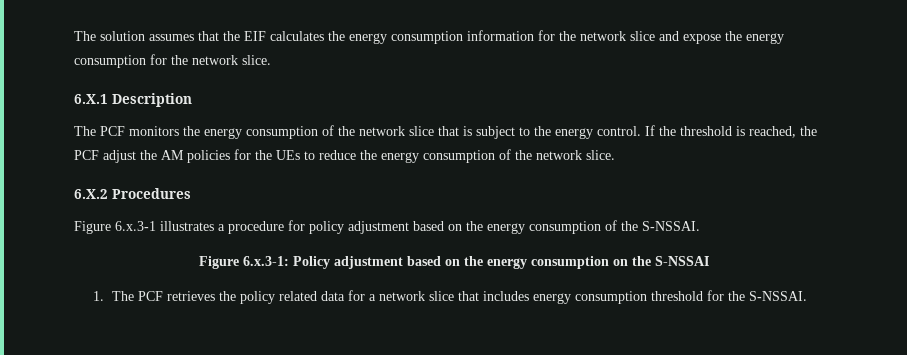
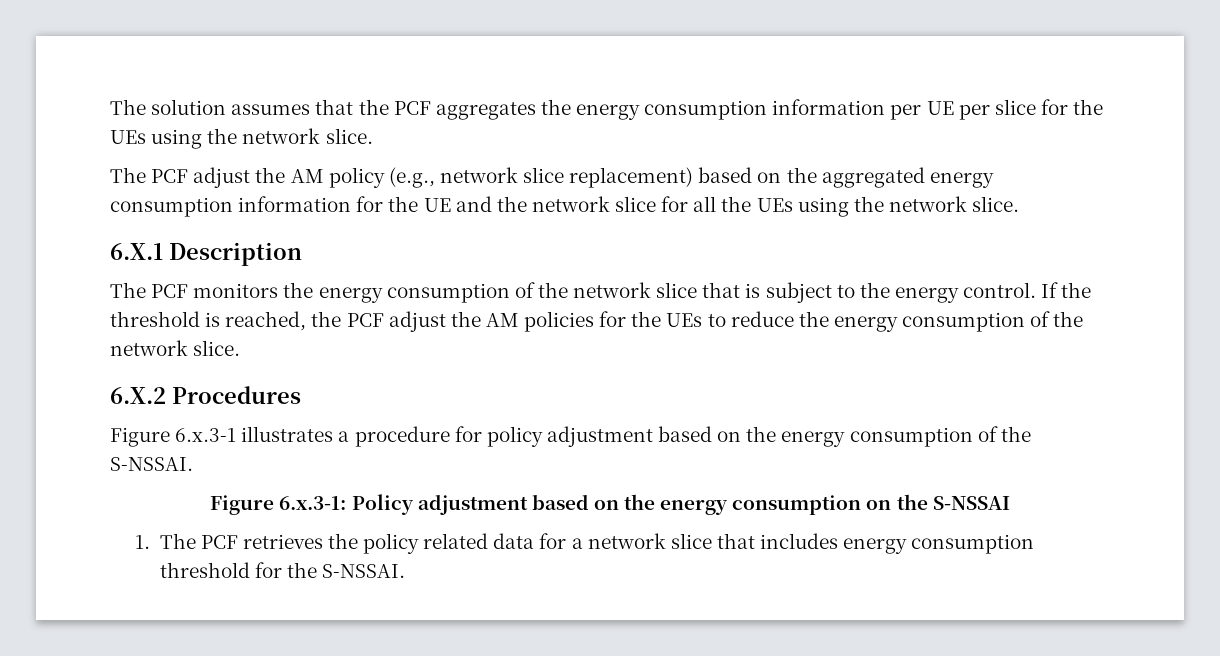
- The solution assumes that the EIF calculates the energy consumption information for the network slice and expose the energy consumption for the network slice.
+ The solution assumes that the PCF aggregates the energy consumption information per UE per slice for the UEs using the network slice.
+ The PCF adjust the AM policy (e.g., network slice replacement) based on the aggregated energy consumption information for the UE and the network slice for all the UEs using the network slice.

